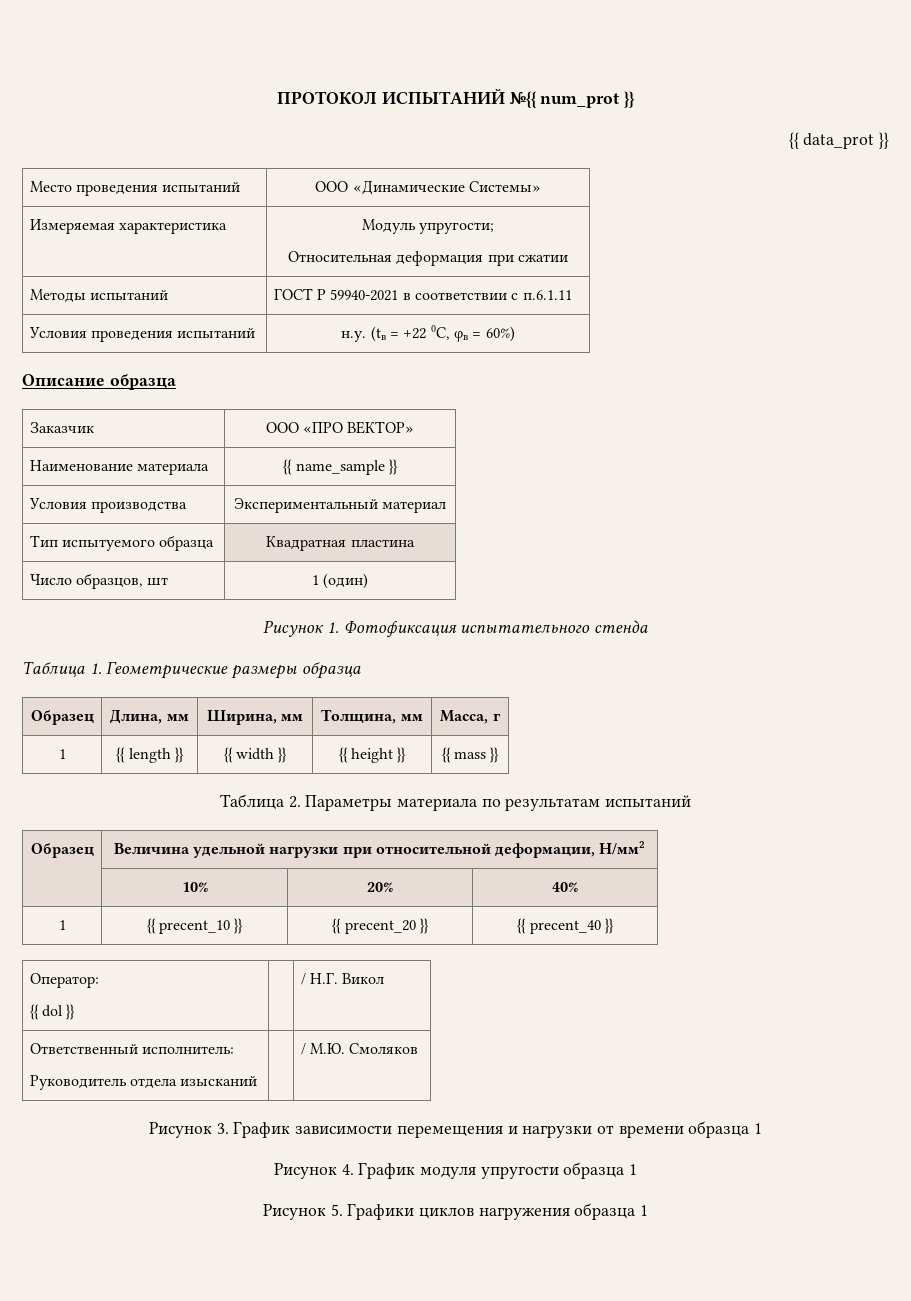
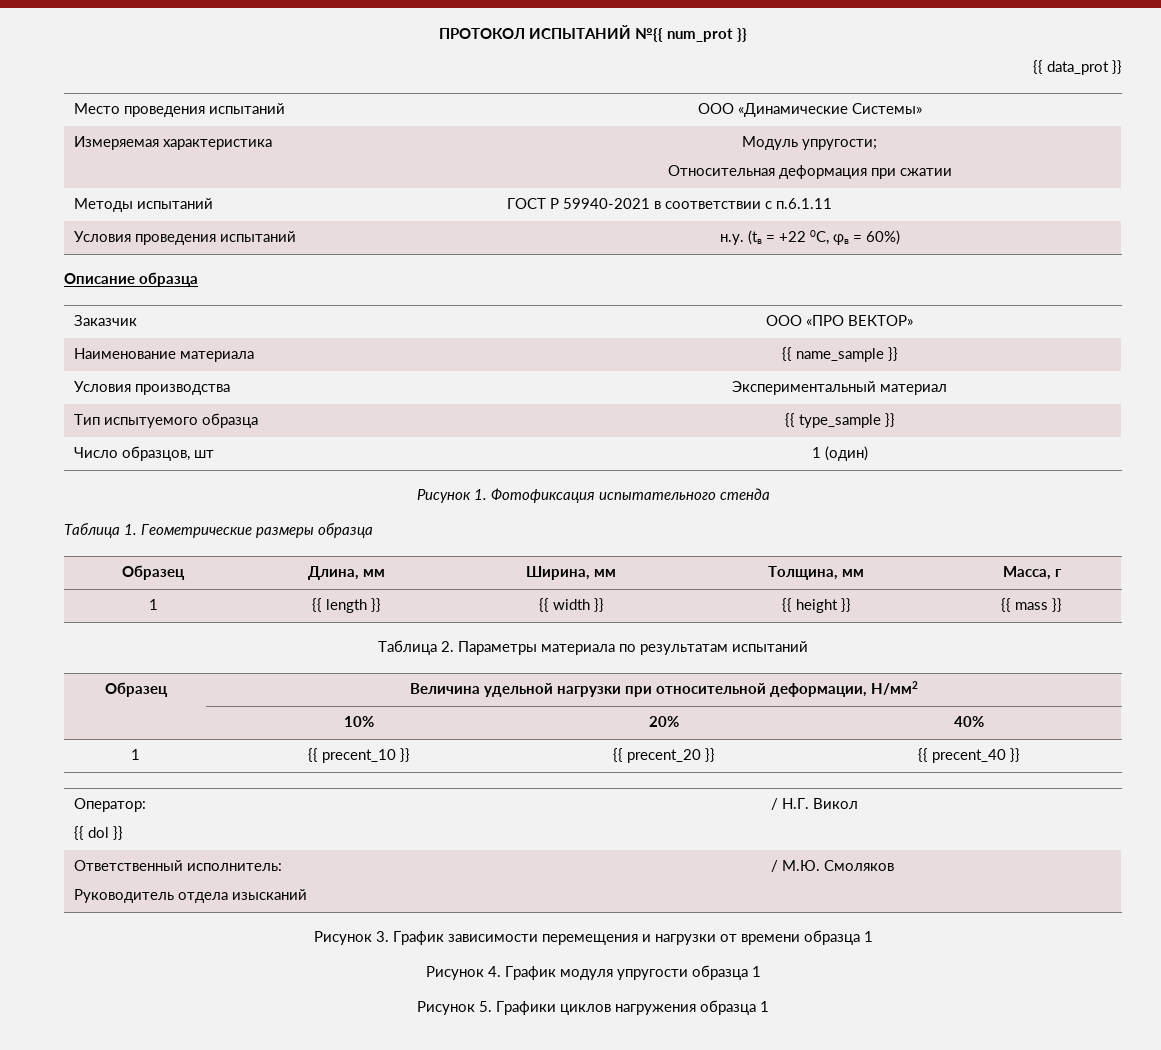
- Тип испытуемого образца | Квадратная пластина
+ Тип испытуемого образца | {{ type_sample }}

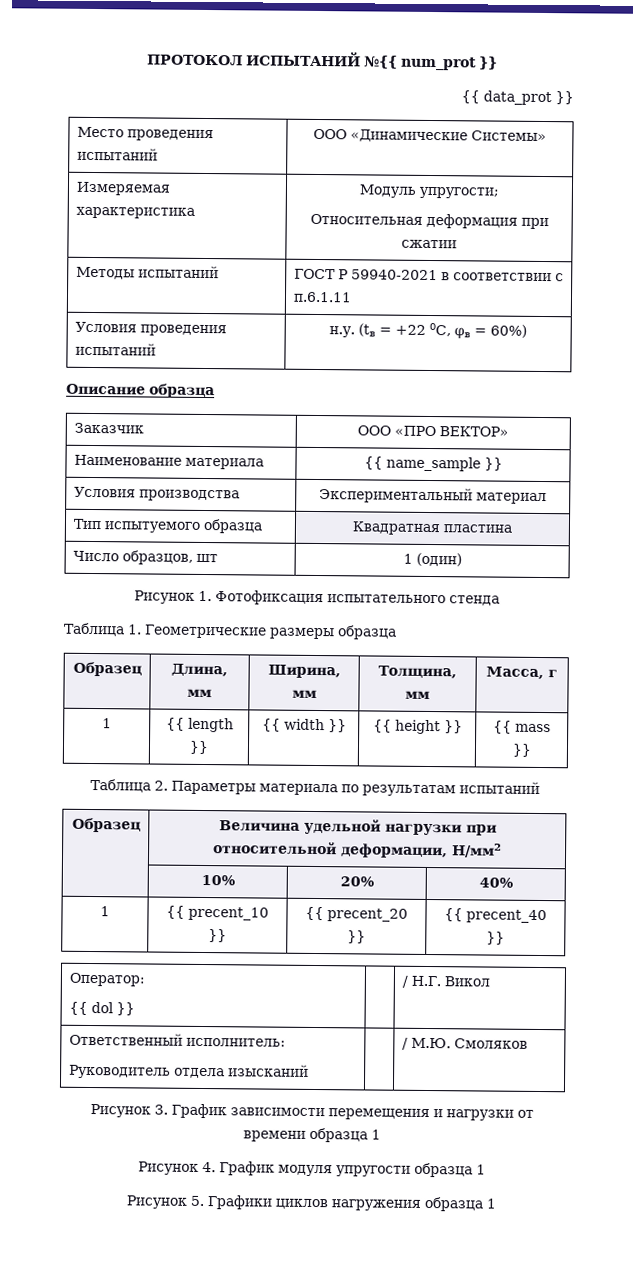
- Тип испытуемого образца | {{ type_sample }}
+ Тип испытуемого образца | Квадратная пластина

